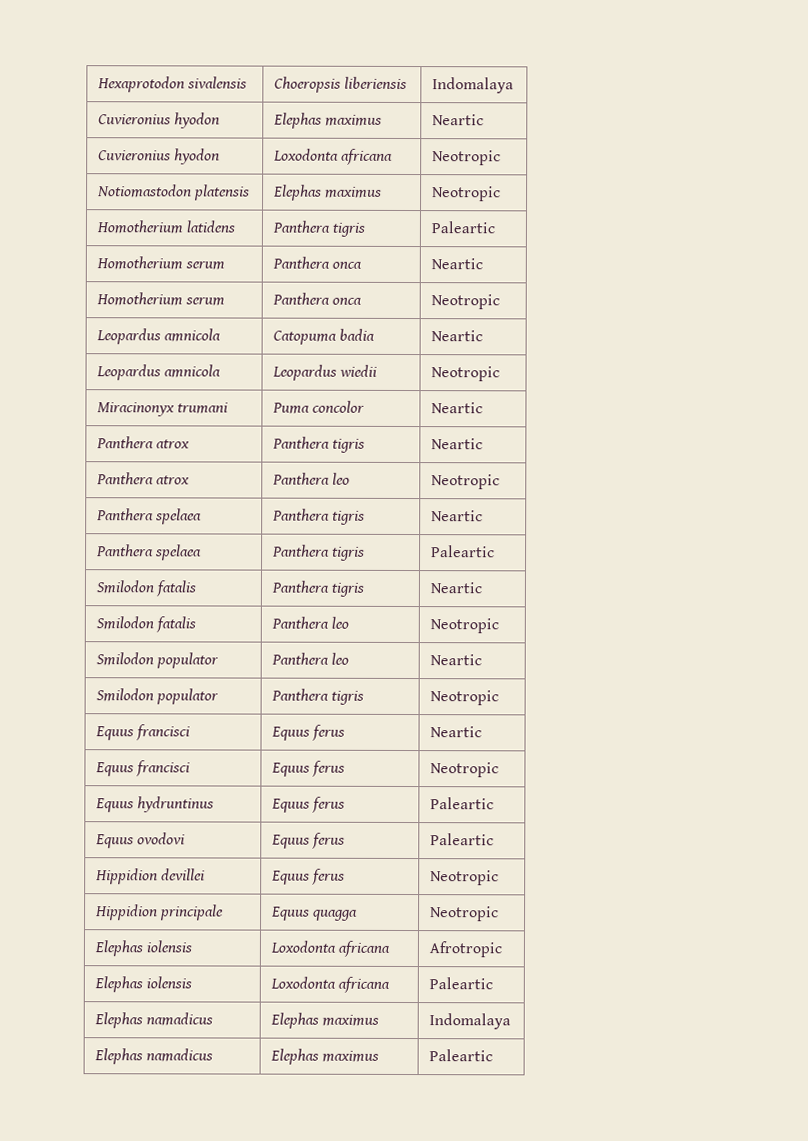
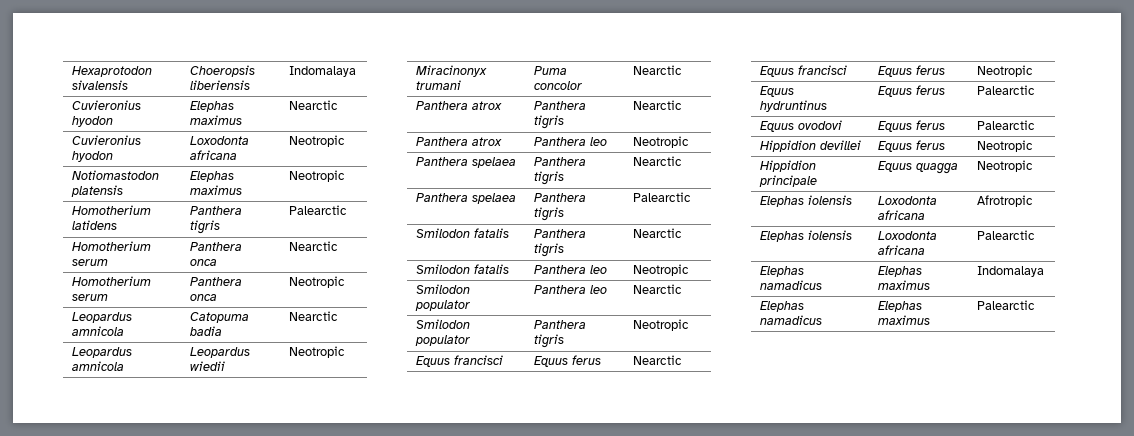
- Cuvieronius hyodon | Elephas maximus | Neartic
+ Cuvieronius hyodon | Elephas maximus | Nearctic
- Homotherium latidens | Panthera tigris | Paleartic
- Homotherium serum | Panthera onca | Neartic
+ Homotherium latidens | Panthera tigris | Palearctic
+ Homotherium serum | Panthera onca | Nearctic
- Leopardus amnicola | Catopuma badia | Neartic
+ Leopardus amnicola | Catopuma badia | Nearctic
- Miracinonyx trumani | Puma concolor | Neartic
+ Miracinonyx trumani | Puma concolor | Nearctic
- Panthera atrox | Panthera tigris | Neartic
+ Panthera atrox | Panthera tigris | Nearctic
- Panthera spelaea | Panthera tigris | Neartic
- Panthera spelaea | Panthera tigris | Paleartic
+ Panthera spelaea | Panthera tigris | Nearctic
+ Panthera spelaea | Panthera tigris | Palearctic
- Smilodon fatalis | Panthera tigris | Neartic
+ Smilodon fatalis | Panthera tigris | Nearctic
- Smilodon populator | Panthera leo | Neartic
+ Smilodon populator | Panthera leo | Nearctic
- Equus francisci | Equus ferus | Neartic
+ Equus francisci | Equus ferus | Nearctic
- Equus hydruntinus | Equus ferus | Paleartic
+ Equus hydruntinus | Equus ferus | Palearctic
- Equus ovodovi | Equus ferus | Paleartic
+ Equus ovodovi | Equus ferus | Palearctic
- Elephas iolensis | Loxodonta africana | Paleartic
+ Elephas iolensis | Loxodonta africana | Palearctic
- Elephas namadicus | Elephas maximus | Paleartic
+ Elephas namadicus | Elephas maximus | Palearctic

